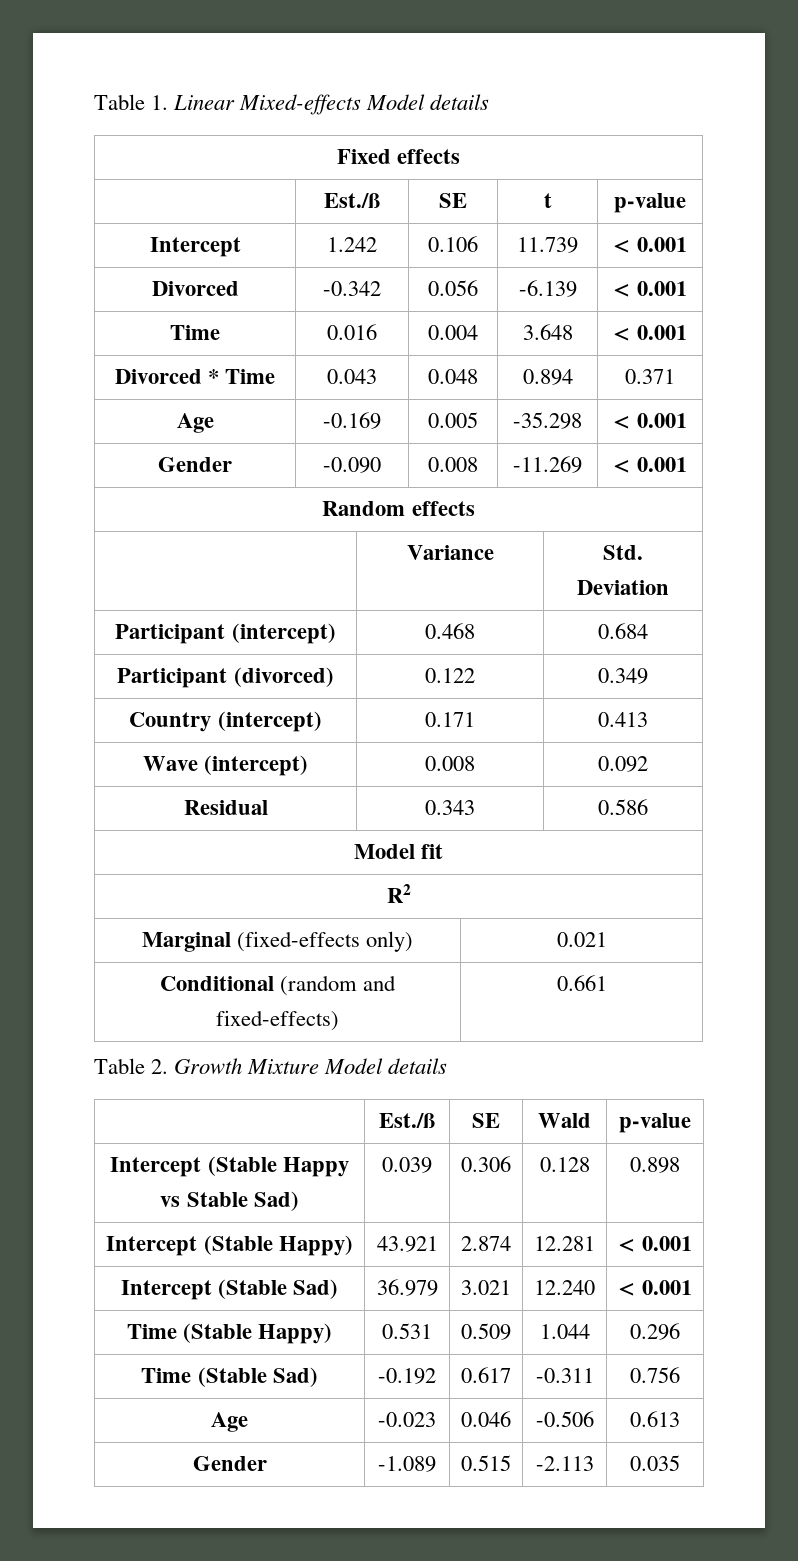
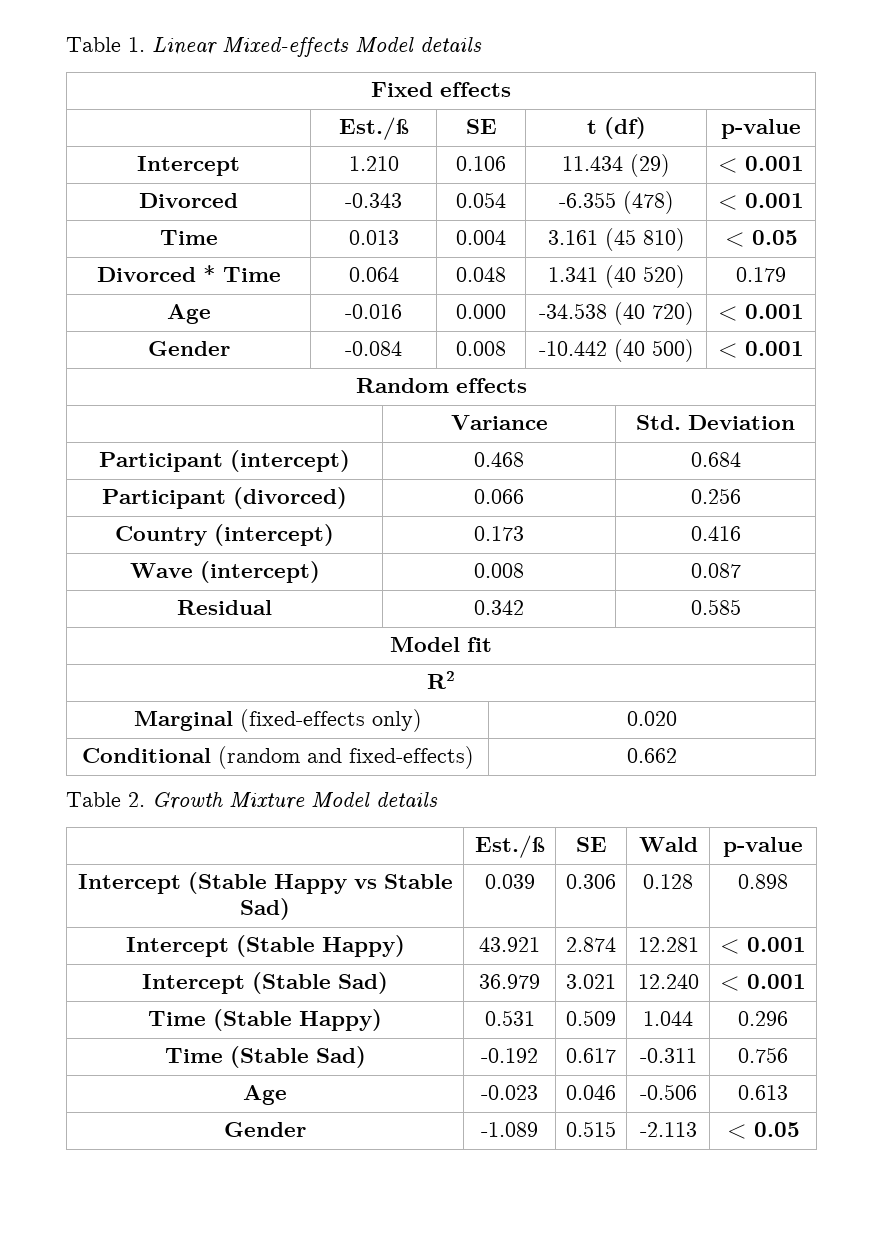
- | Est./ß | SE | t | p-value
+ | Est./ß | SE | t (df) | p-value
- Intercept | 1.242 | 0.106 | 11.739 | < 0.001
+ Intercept | 1.210 | 0.106 | 11.434 (29) | < 0.001
- Divorced | -0.342 | 0.056 | -6.139 | < 0.001
+ Divorced | -0.343 | 0.054 | -6.355 (478) | < 0.001
- Time | 0.016 | 0.004 | 3.648 | < 0.001
+ Time | 0.013 | 0.004 | 3.161 (45 810) | < 0.05
- Divorced * Time | 0.043 | 0.048 | 0.894 | 0.371
- Age | -0.169 | 0.005 | -35.298 | < 0.001
+ Divorced * Time | 0.064 | 0.048 | 1.341 (40 520) | 0.179
+ Age | -0.016 | 0.000 | -34.538 (40 720) | < 0.001
- Gender | -0.090 | 0.008 | -11.269 | < 0.001
+ Gender | -0.084 | 0.008 | -10.442 (40 500) | < 0.001
- Participant (divorced) | 0.122 | 0.349
+ Participant (divorced) | 0.066 | 0.256
- Country (intercept) | 0.171 | 0.413
+ Country (intercept) | 0.173 | 0.416
- Wave (intercept) | 0.008 | 0.092
+ Wave (intercept) | 0.008 | 0.087
- Residual | 0.343 | 0.586
+ Residual | 0.342 | 0.585
- Marginal (fixed-effects only) | 0.021
+ Marginal (fixed-effects only) | 0.020
- Conditional (random and fixed-effects) | 0.661
+ Conditional (random and fixed-effects) | 0.662
- Gender | -1.089 | 0.515 | -2.113 | 0.035
+ Gender | -1.089 | 0.515 | -2.113 | < 0.05

